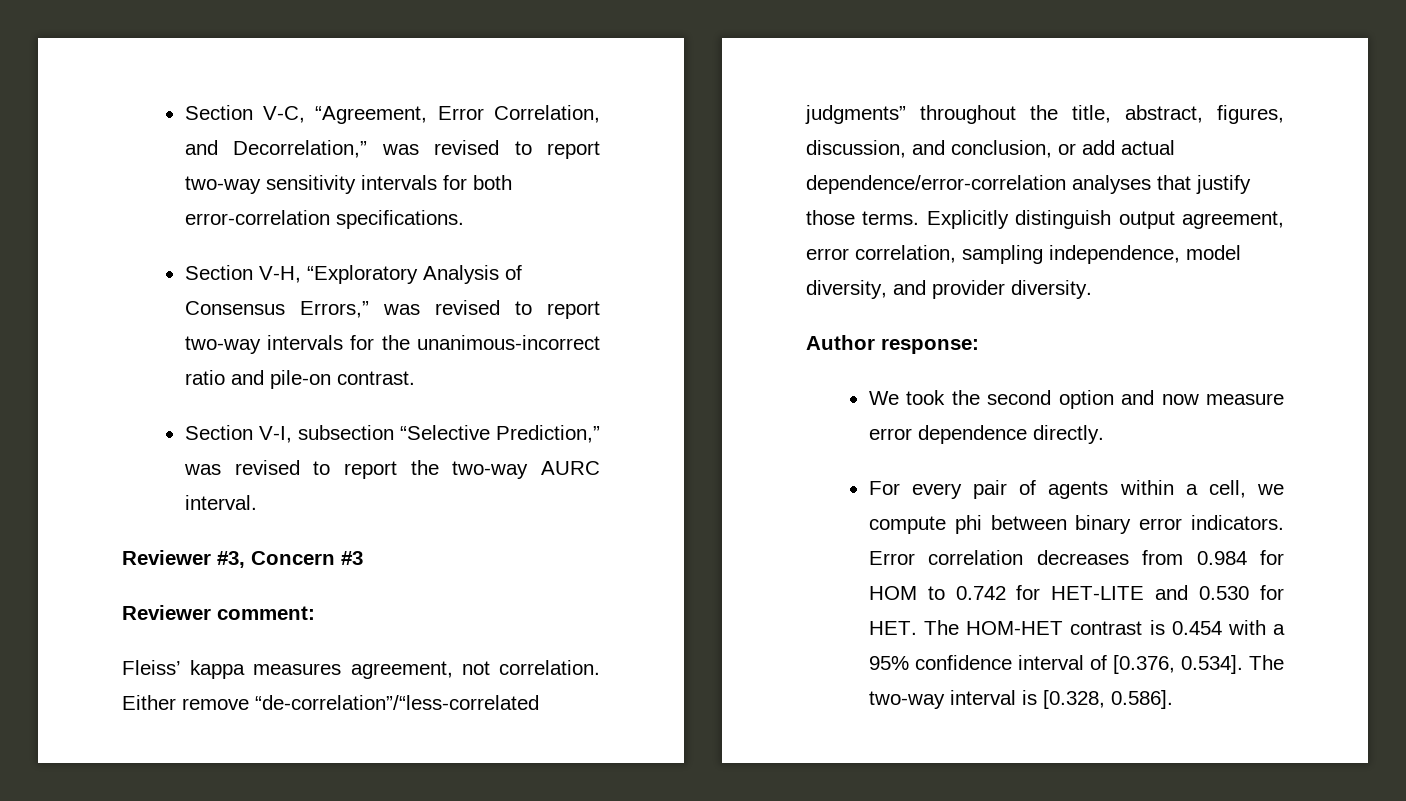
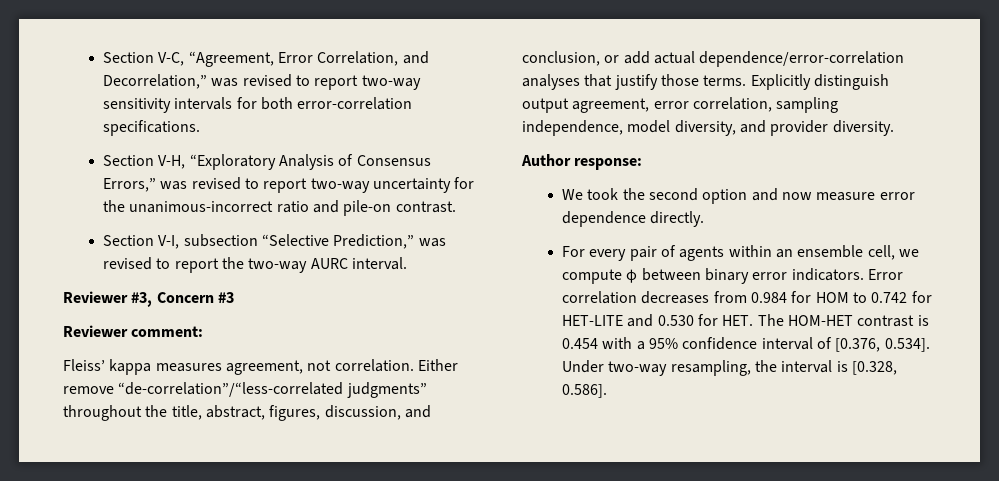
- Section V-H, “Exploratory Analysis of Consensus Errors,” was revised to report two-way intervals for the unanimous-incorrect ratio and pile-on contrast.
+ Section V-H, “Exploratory Analysis of Consensus Errors,” was revised to report two-way uncertainty for the unanimous-incorrect ratio and pile-on contrast.
- For every pair of agents within a cell, we compute phi between binary error indicators.
+ For every pair of agents within an ensemble cell, we compute φ between binary error indicators.
- Error correlation decreases from 0.984 for HOM to 0.742 for HET-LITE and 0.530 for HET. The HOM-HET contrast is 0.454 with a 95% confidence interval of [0.376, 0.534]. The two-way interval is [0.328, 0.586].
+ Error correlation decreases from 0.984 for HOM to 0.742 for HET-LITE and 0.530 for HET. The HOM-HET contrast is 0.454 with a 95% confidence interval of [0.376, 0.534]. Under two-way resampling, the interval is [0.328, 0.586].

